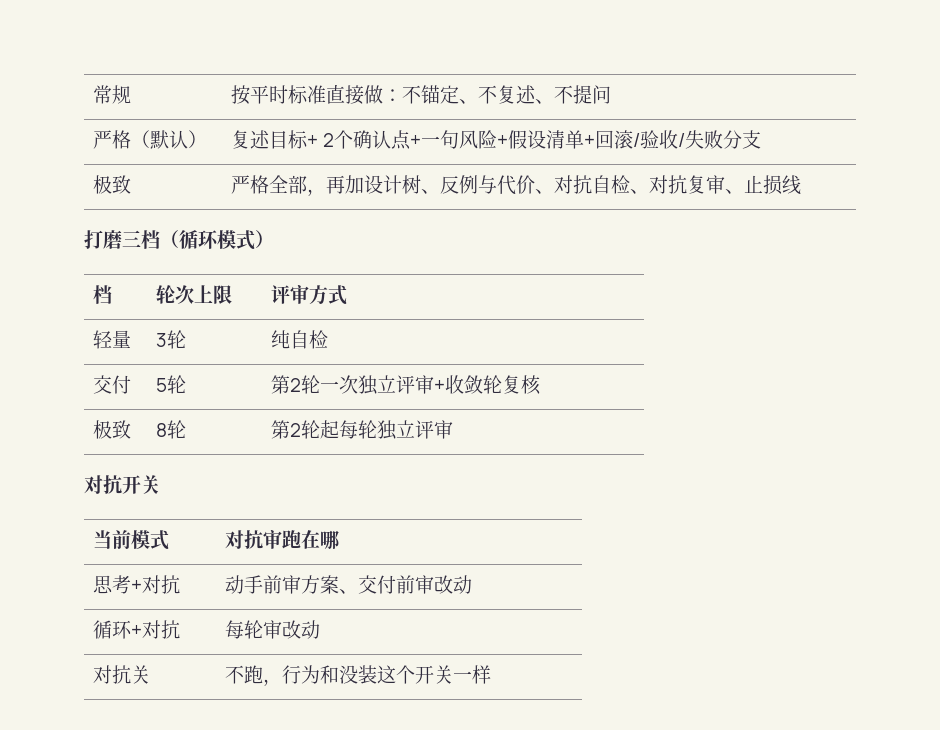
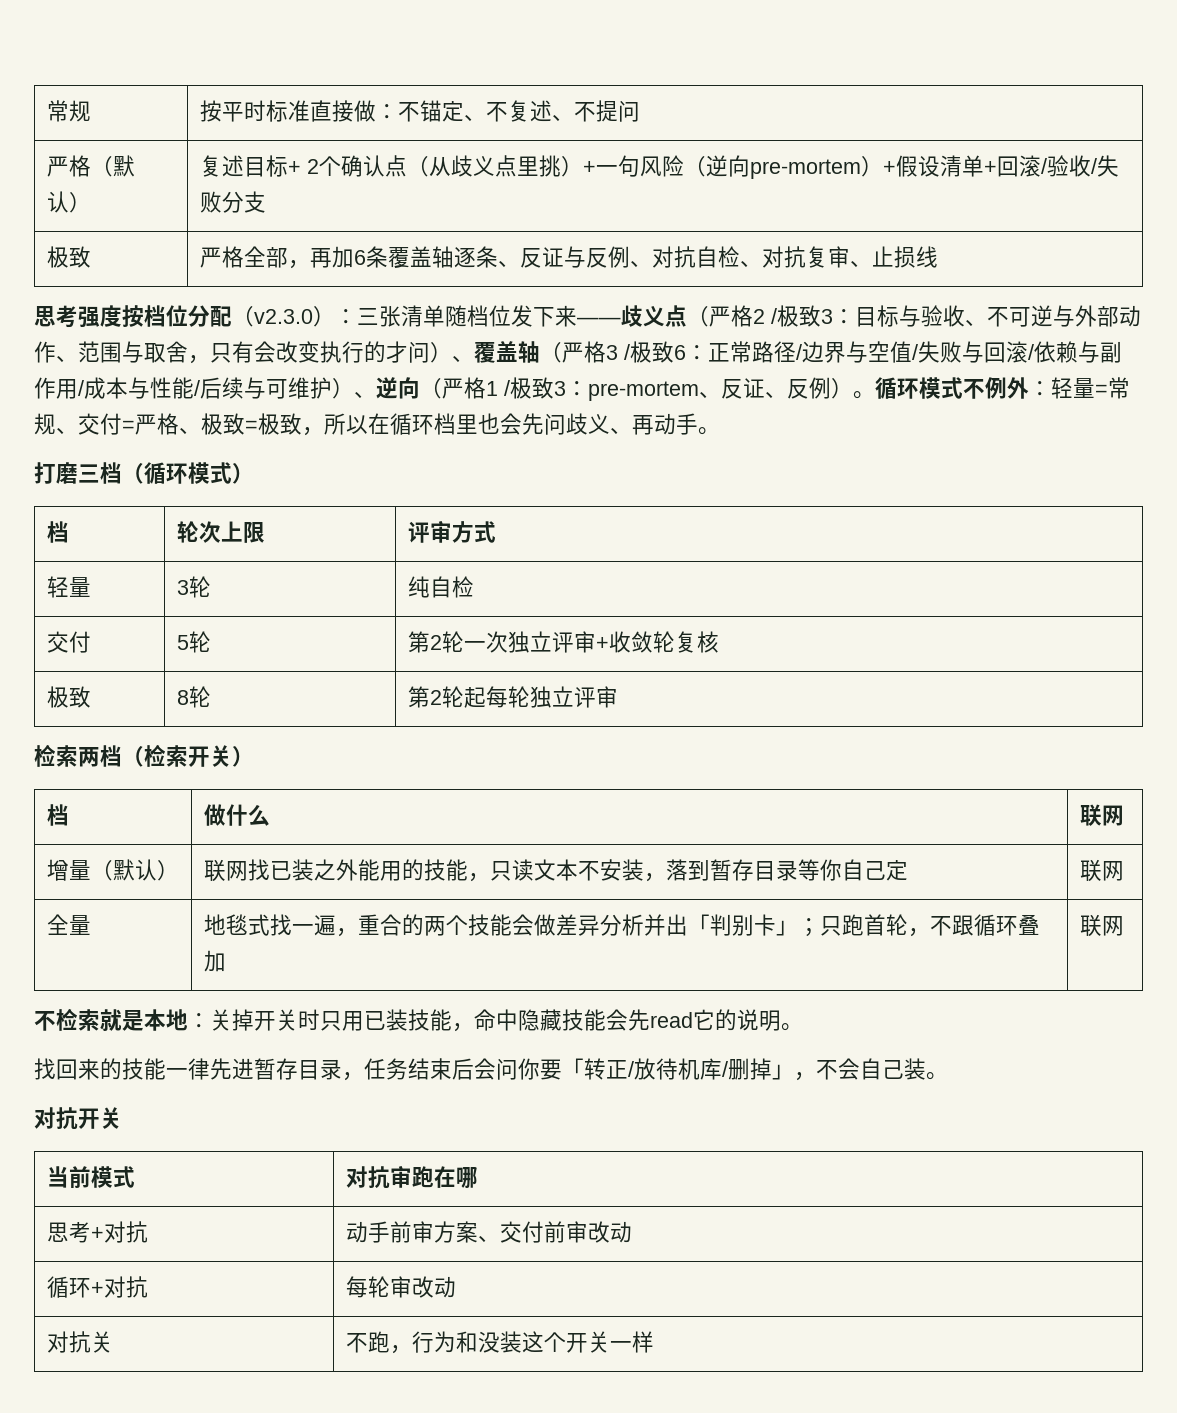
- 严格（默认） | 复述目标+ 2个确认点+一句风险+假设清单+回滚/验收/失败分支
+ 严格（默认） | 复述目标+ 2个确认点（从歧义点里挑）+一句风险（逆向pre-mortem）+假设清单+回滚/验收/失败分支
- 极致 | 严格全部，再加设计树、反例与代价、对抗自检、对抗复审、止损线
+ 极致 | 严格全部，再加6条覆盖轴逐条、反证与反例、对抗自检、对抗复审、止损线
+ 思考强度按档位分配（v2.3.0）：三张清单随档位发下来——歧义点（严格2 /极致3：目标与验收、不可逆与外部动作、范围与取舍，只有会改变执行的才问）、覆盖轴（严格3 /极致6：正常路径/边界与空值/失败与回滚/依赖与副作用/成本与性能/后续与可维护）、逆向（严格1 /极致3：pre-mortem、反证、反例）。循环模式不例外：轻量=常规、交付=严格、极致=极致，所以在循环档里也会先问歧义、再动手。
+ 检索两档（检索开关）
+ 档 | 做什么 | 联网
+ 增量（默认） | 联网找已装之外能用的技能，只读文本不安装，落到暂存目录等你自己定 | 联网
+ 全量 | 地毯式找一遍，重合的两个技能会做差异分析并出「判别卡」；只跑首轮，不跟循环叠加 | 联网
+ 不检索就是本地：关掉开关时只用已装技能，命中隐藏技能会先read它的说明。
+ 找回来的技能一律先进暂存目录，任务结束后会问你要「转正/放待机库/删掉」，不会自己装。

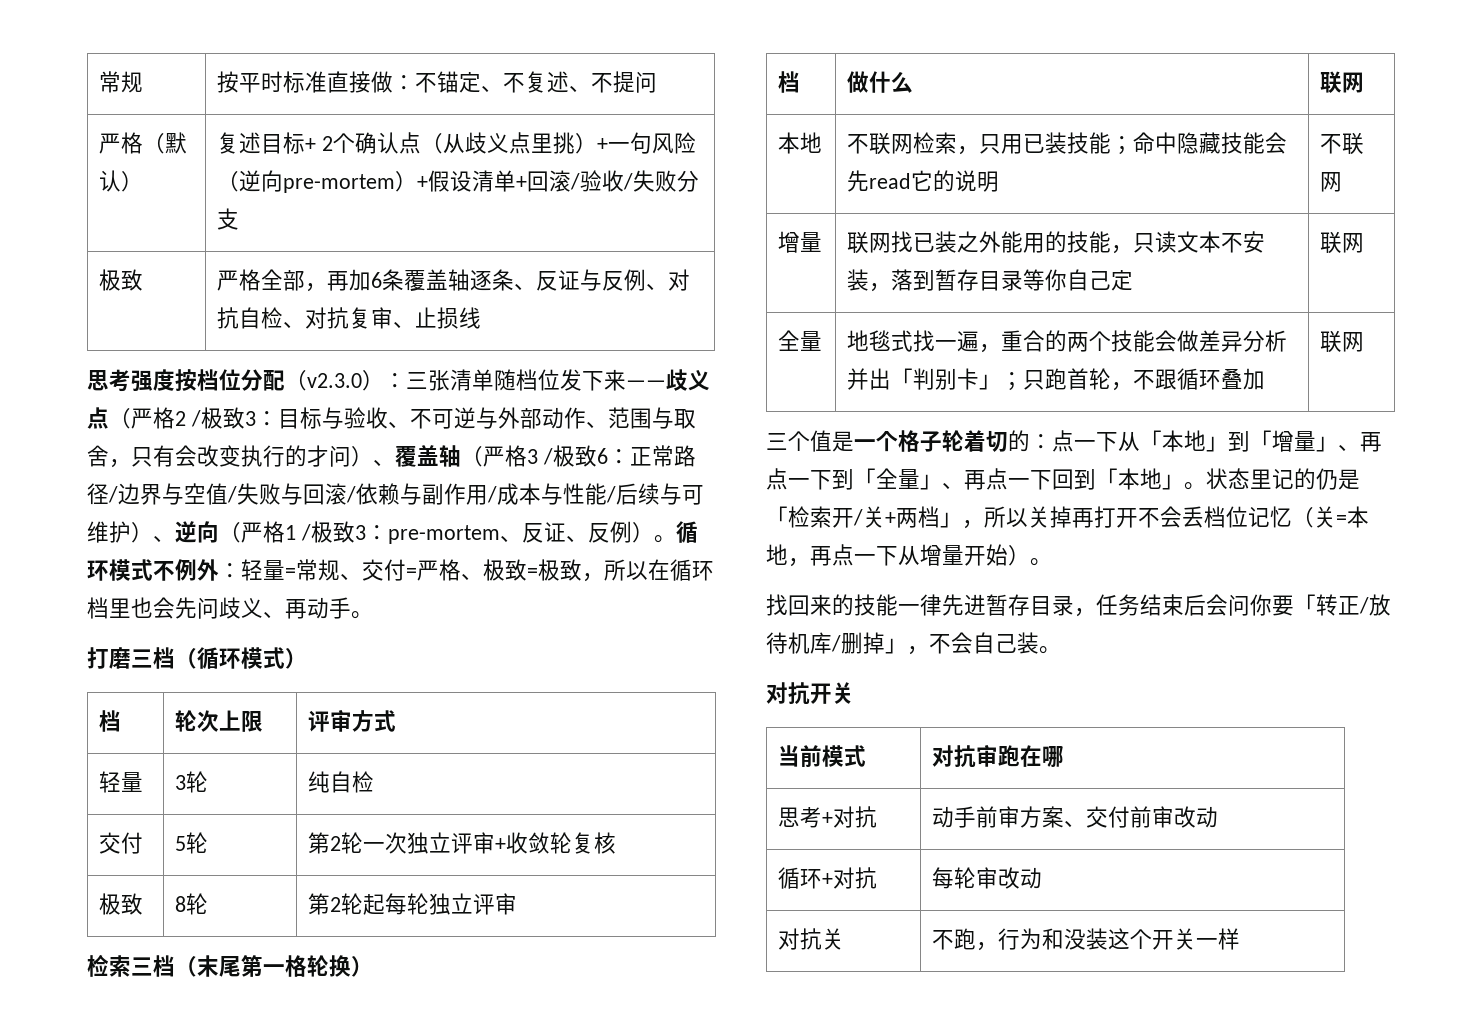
- 检索两档（检索开关）
+ 检索三档（末尾第一格轮换）
- 增量（默认） | 联网找已装之外能用的技能，只读文本不安装，落到暂存目录等你自己定 | 联网
+ 本地 | 不联网检索，只用已装技能；命中隐藏技能会先read它的说明 | 不联网
+ 增量 | 联网找已装之外能用的技能，只读文本不安装，落到暂存目录等你自己定 | 联网
- 不检索就是本地：关掉开关时只用已装技能，命中隐藏技能会先read它的说明。
+ 三个值是一个格子轮着切的：点一下从「本地」到「增量」、再点一下到「全量」、再点一下回到「本地」。状态里记的仍是「检索开/关+两档」，所以关掉再打开不会丢档位记忆（关=本地，再点一下从增量开始）。

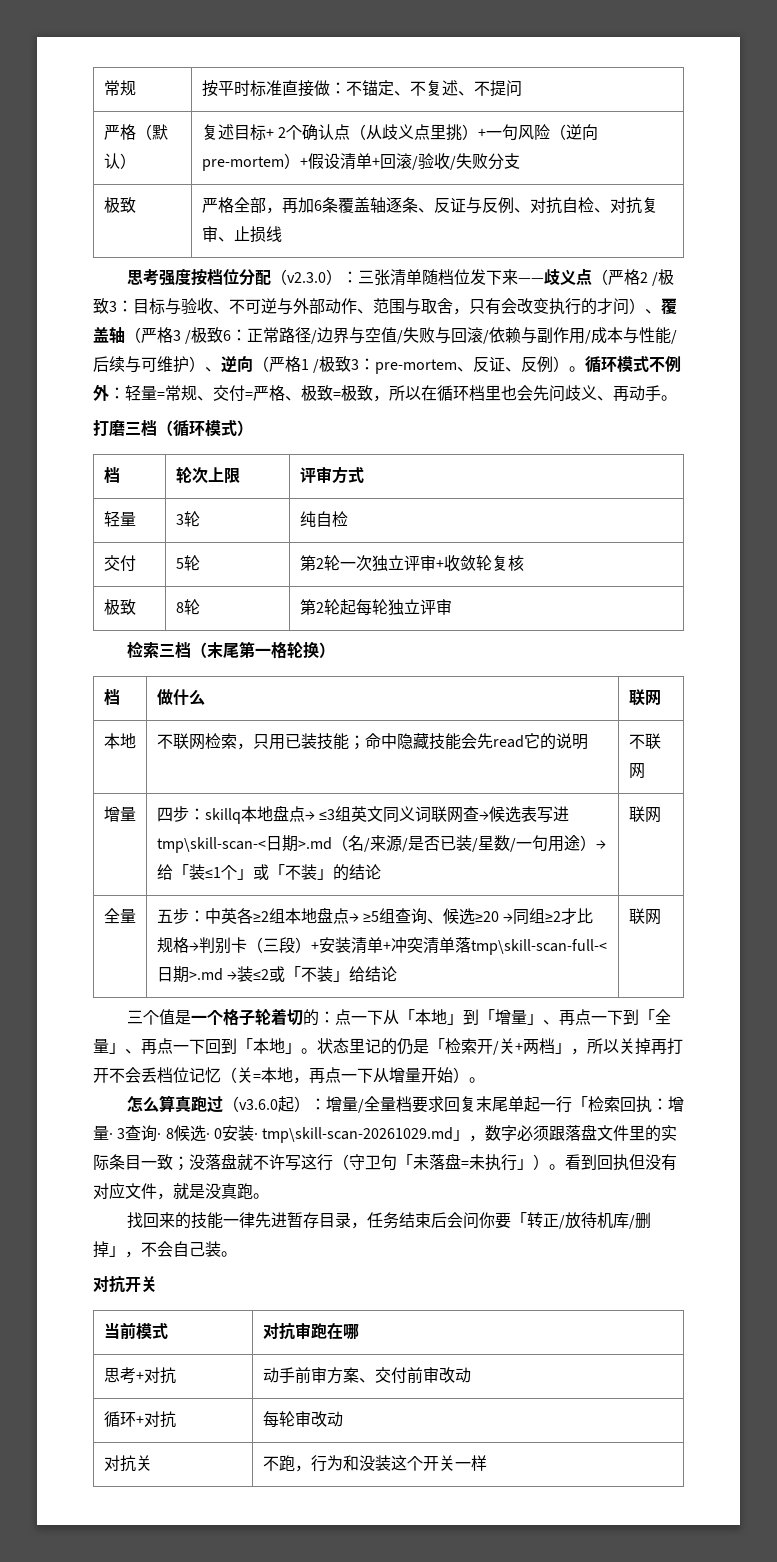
- 增量 | 联网找已装之外能用的技能，只读文本不安装，落到暂存目录等你自己定 | 联网
- 全量 | 地毯式找一遍，重合的两个技能会做差异分析并出「判别卡」；只跑首轮，不跟循环叠加 | 联网
+ 增量 | 四步：skillq本地盘点→ ≤3组英文同义词联网查→候选表写进tmp\skill-scan-<日期>.md（名/来源/是否已装/星数/一句用途）→给「装≤1个」或「不装」的结论 | 联网
+ 全量 | 五步：中英各≥2组本地盘点→ ≥5组查询、候选≥20 →同组≥2才比规格→判别卡（三段）+安装清单+冲突清单落tmp\skill-scan-full-<日期>.md →装≤2或「不装」给结论 | 联网
+ 怎么算真跑过（v3.6.0起）：增量/全量档要求回复末尾单起一行「检索回执：增量· 3查询· 8候选· 0安装· tmp\skill-scan-20261029.md」，数字必须跟落盘文件里的实际条目一致；没落盘就不许写这行（守卫句「未落盘=未执行」）。看到回执但没有对应文件，就是没真跑。

